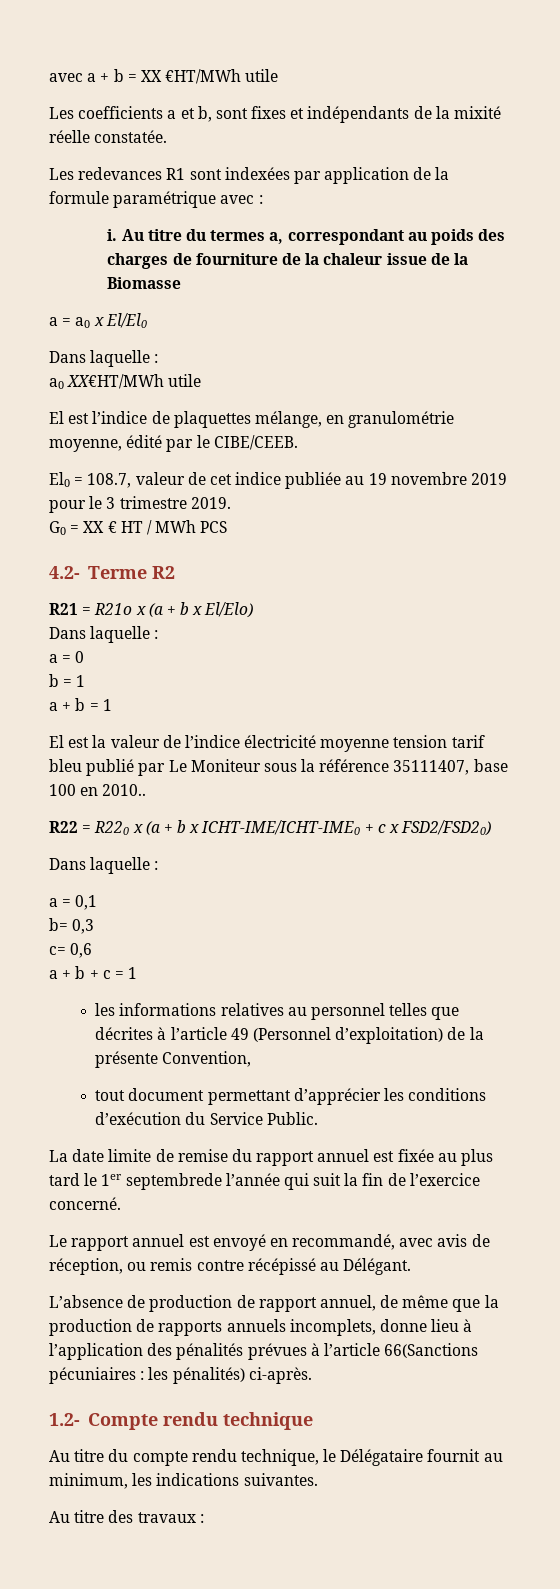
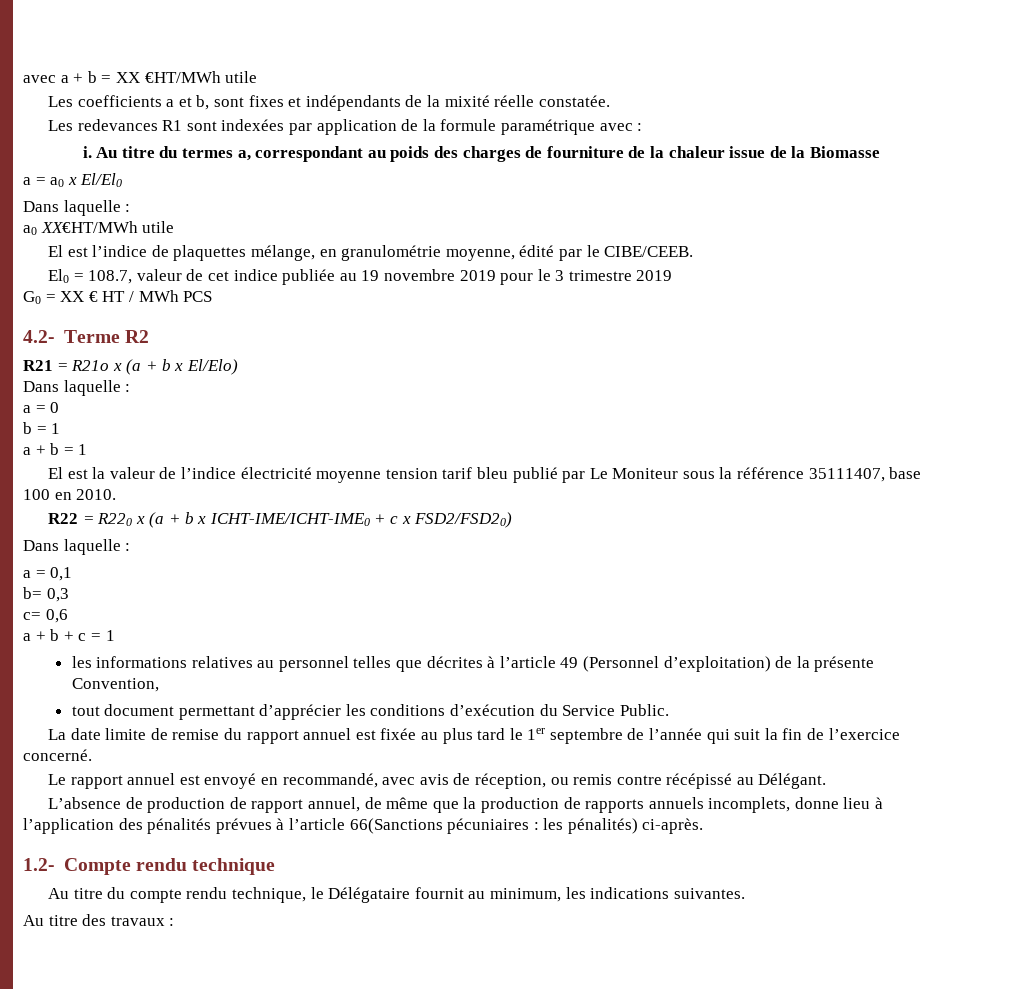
- El0 = 108.7, valeur de cet indice publiée au 19 novembre 2019 pour le 3 trimestre 2019.
+ El0 = 108.7, valeur de cet indice publiée au 19 novembre 2019 pour le 3 trimestre 2019
- El est la valeur de l’indice électricité moyenne tension tarif bleu publié par Le Moniteur sous la référence 35111407, base 100 en 2010..
+ El est la valeur de l’indice électricité moyenne tension tarif bleu publié par Le Moniteur sous la référence 35111407, base 100 en 2010.
- La date limite de remise du rapport annuel est fixée au plus tard le 1er septembrede l’année qui suit la fin de l’exercice concerné.
+ La date limite de remise du rapport annuel est fixée au plus tard le 1er septembre de l’année qui suit la fin de l’exercice concerné.

